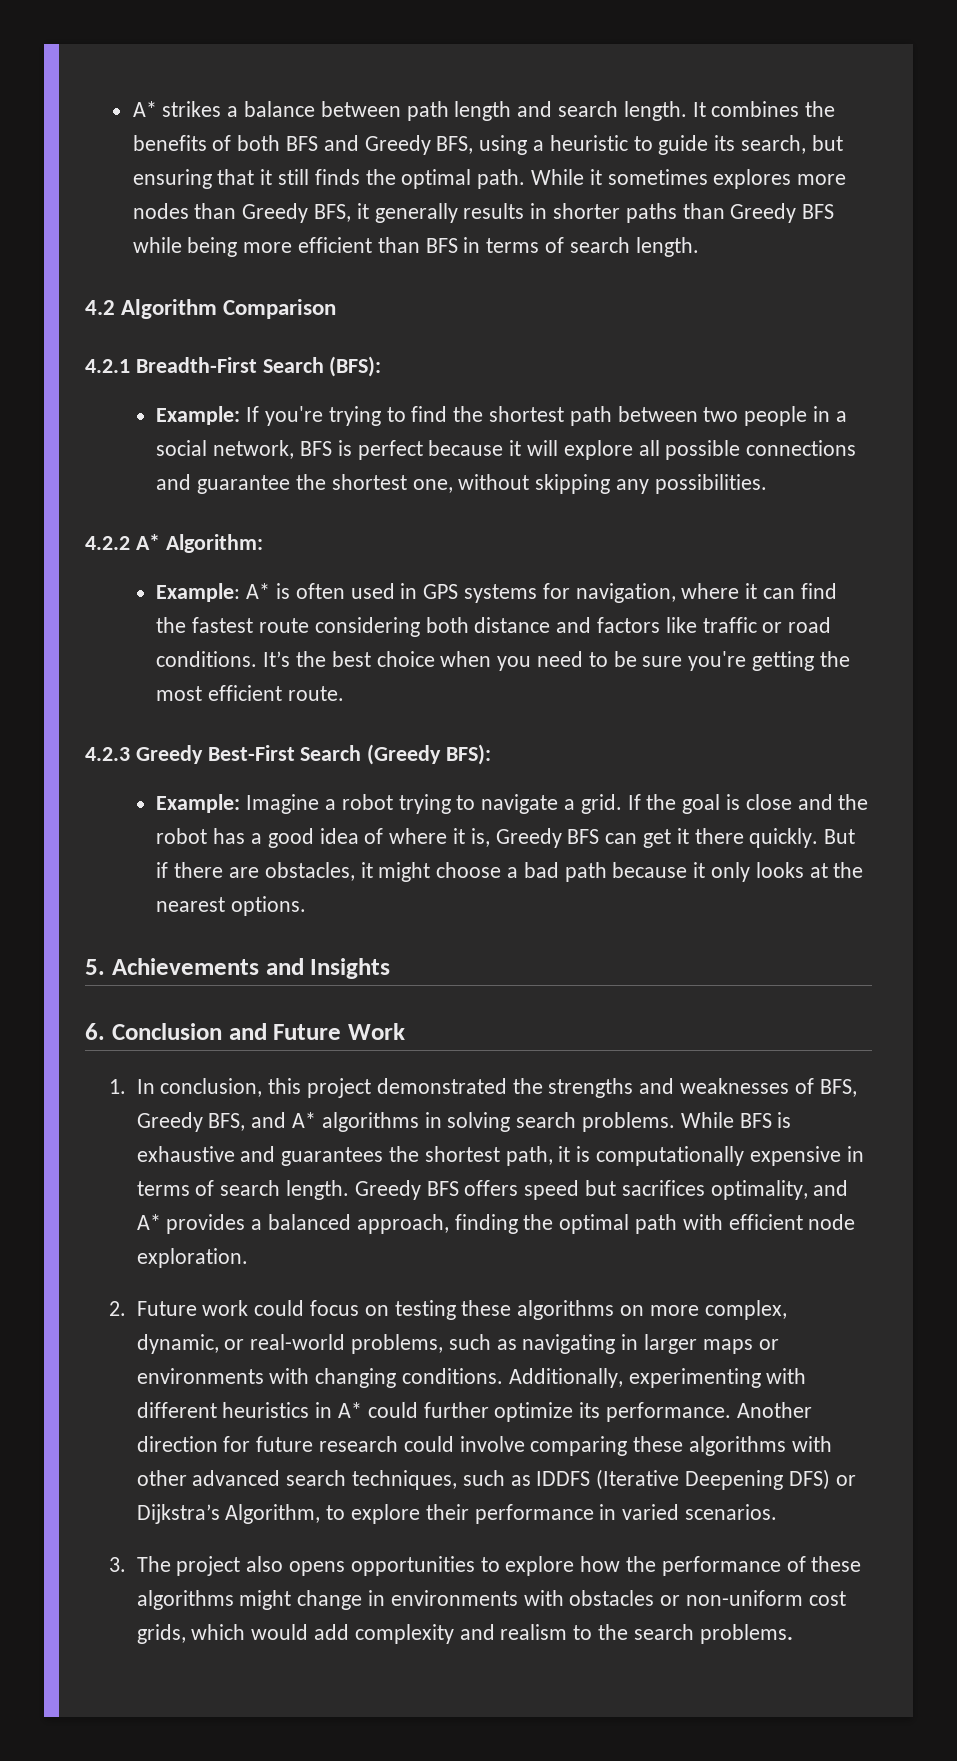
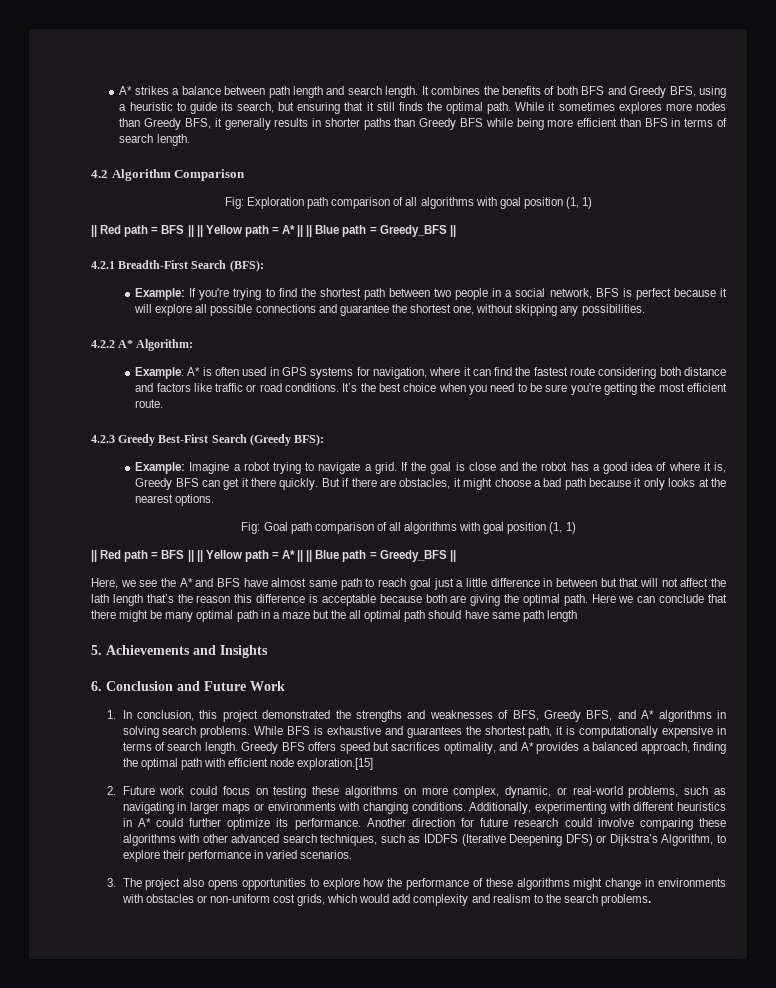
+ Fig: Exploration path comparison of all algorithms with goal position (1, 1)
+ || Red path = BFS || || Yellow path = A* || || Blue path = Greedy_BFS ||
+ Fig: Goal path comparison of all algorithms with goal position (1, 1)
+ || Red path = BFS || || Yellow path = A* || || Blue path = Greedy_BFS ||
+ Here, we see the A* and BFS have almost same path to reach goal just a little difference in between but that will not affect the lath length that’s the reason this difference is acceptable because both are giving the optimal path. Here we can conclude that there might be many optimal path in a maze but the all optimal path should have same path length
- Greedy BFS offers speed but sacrifices optimality, and A* provides a balanced approach, finding the optimal path with efficient node exploration.
+ Greedy BFS offers speed but sacrifices optimality, and A* provides a balanced approach, finding the optimal path with efficient node exploration.[15]

